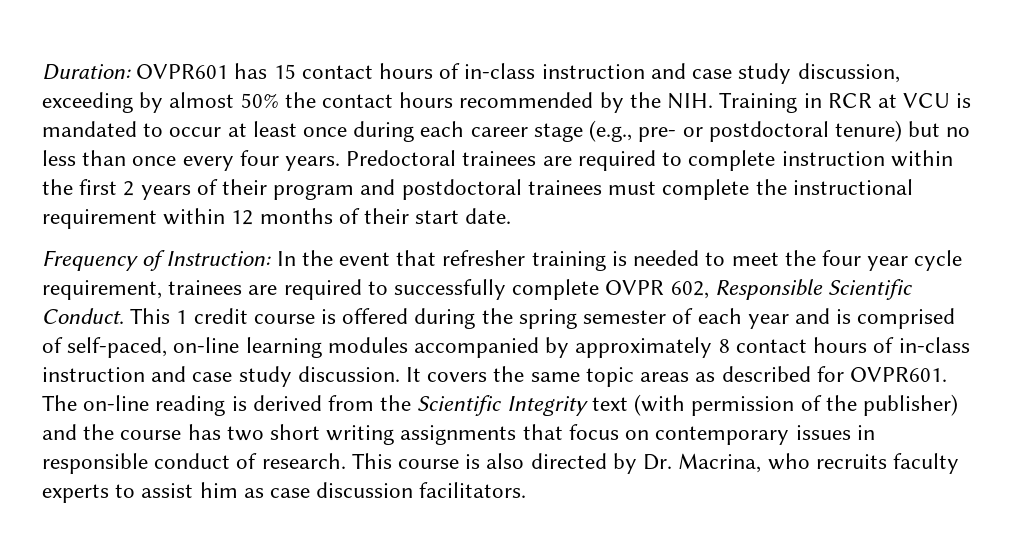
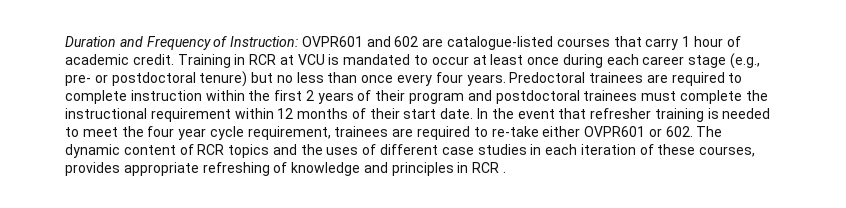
- Duration: OVPR601 has 15 contact hours of in-class instruction and case study discussion, exceeding by almost 50% the contact hours recommended by the NIH. Training in RCR at VCU is mandated to occur at least once during each career stage (e.g., pre- or postdoctoral tenure) but no less than once every four years.
+ Duration and Frequency of Instruction: OVPR601 and 602 are catalogue-listed courses that carry 1 hour of academic credit. Training in RCR at VCU is mandated to occur at least once during each career stage (e.g., pre- or postdoctoral tenure) but no less than once every four years.
- Predoctoral trainees are required to complete instruction within the first 2 years of their program and postdoctoral trainees must complete the instructional requirement within 12 months of their start date.
- Frequency of Instruction: In the event that refresher training is needed to meet the four year cycle requirement, trainees are required to successfully complete OVPR 602, Responsible Scientific Conduct. This 1 credit course is offered during the spring semester of each year and is comprised of self-paced, on-line learning modules accompanied by approximately 8 contact hours of in-class instruction and case study discussion. It covers the same topic areas as described for OVPR601. The on-line reading is derived from the Scientific Integrity text (with permission of the publisher) and the course has two short writing assignments that focus on contemporary issues in responsible conduct of research. This course is also directed by Dr. Macrina, who recruits faculty experts to assist him as case discussion facilitators.
+ Predoctoral trainees are required to complete instruction within the first 2 years of their program and postdoctoral trainees must complete the instructional requirement within 12 months of their start date. In the event that refresher training is needed to meet the four year cycle requirement, trainees are required to re-take either OVPR601 or 602. The dynamic content of RCR topics and the uses of different case studies in each iteration of these courses, provides appropriate refreshing of knowledge and principles in RCR .

